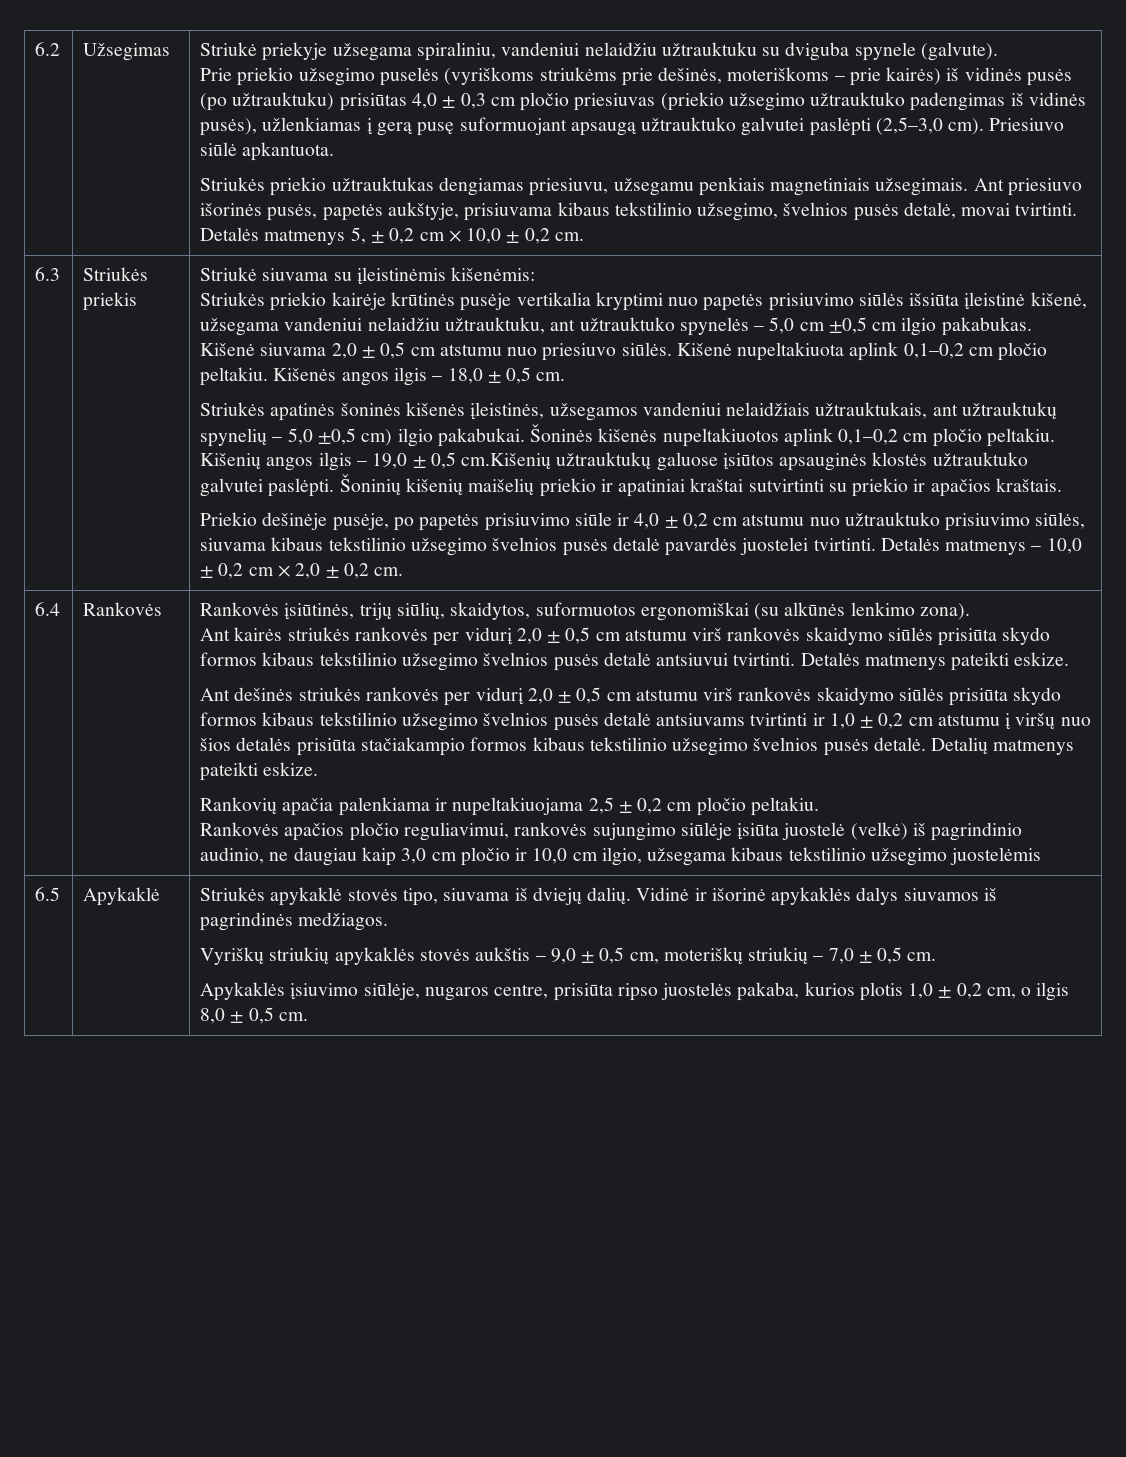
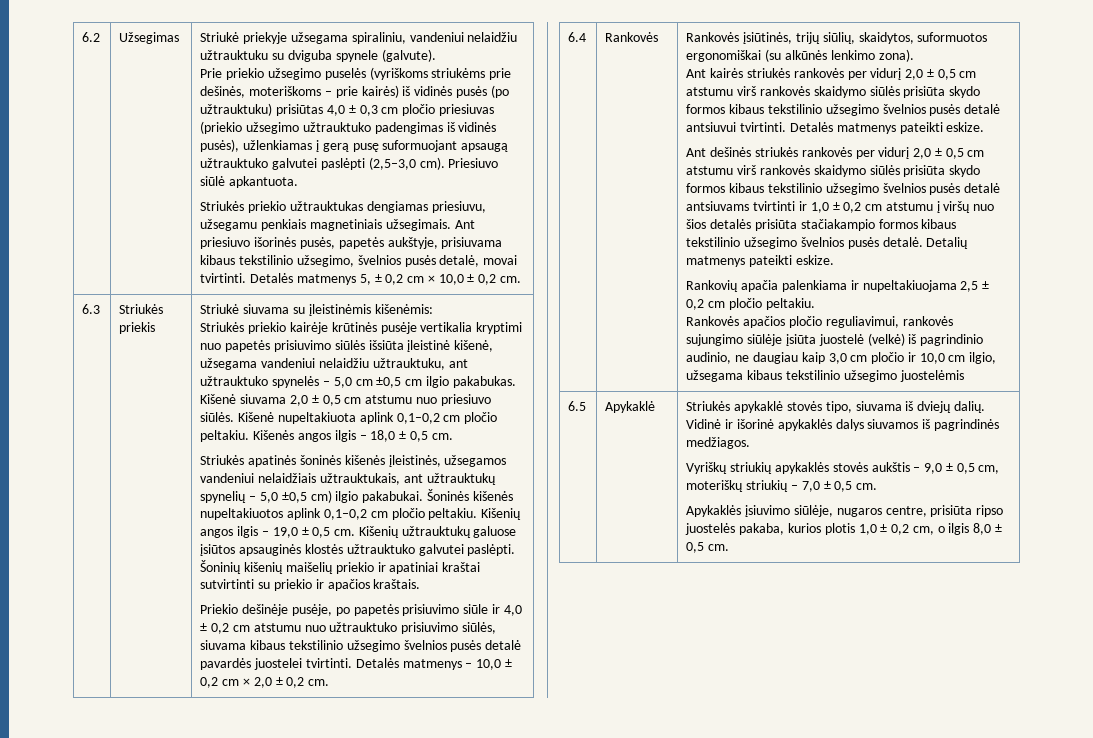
- Kišenių angos ilgis – 19,0 ± 0,5 cm.Kišenių užtrauktukų galuose įsiūtos apsauginės klostės užtrauktuko galvutei paslėpti.
+ Kišenių angos ilgis – 19,0 ± 0,5 cm. Kišenių užtrauktukų galuose įsiūtos apsauginės klostės užtrauktuko galvutei paslėpti.

